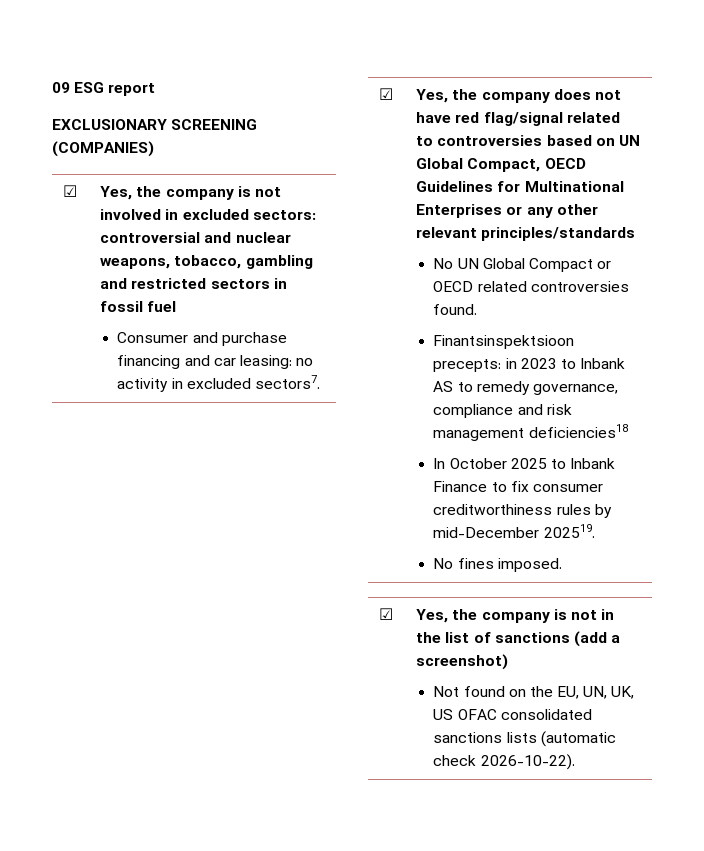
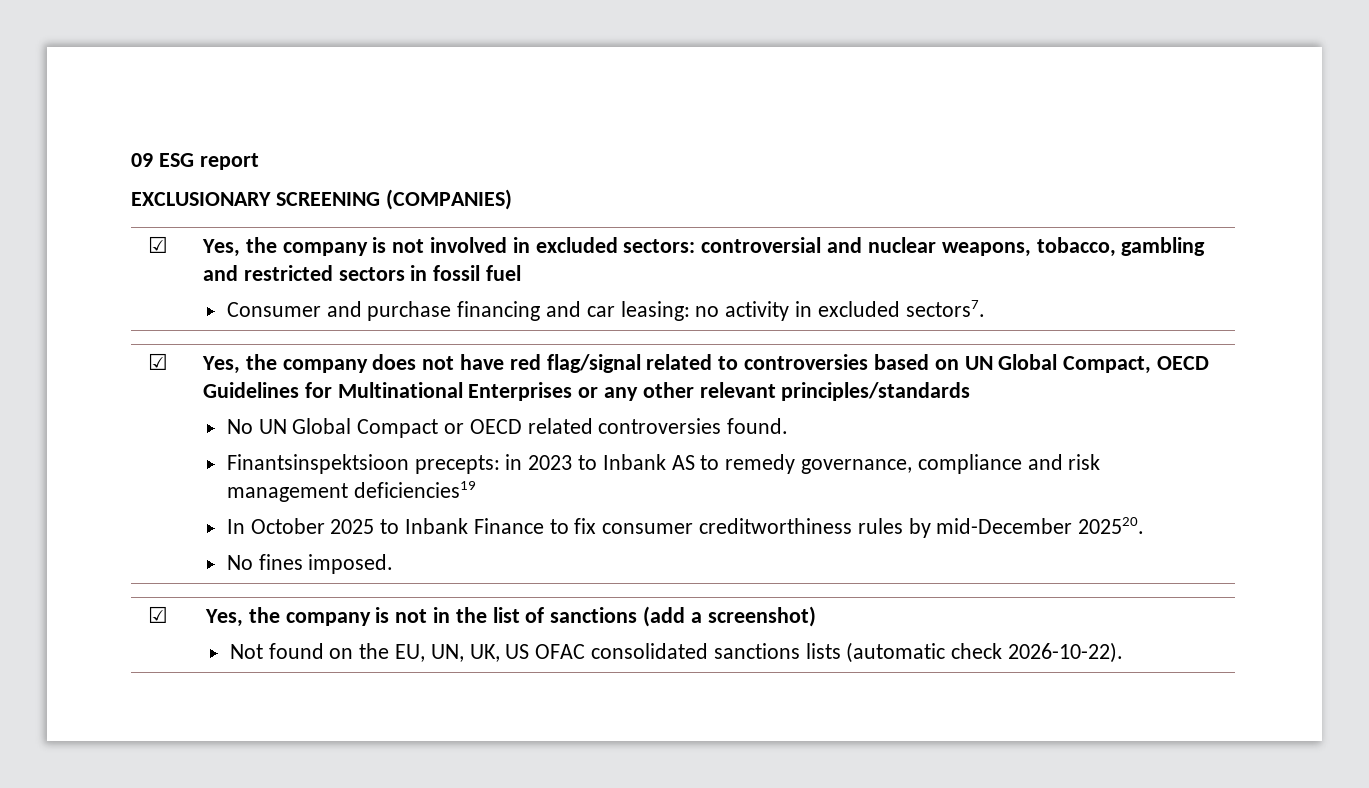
- Finantsinspektsioon precepts: in 2023 to Inbank AS to remedy governance, compliance and risk management deficiencies18
+ Finantsinspektsioon precepts: in 2023 to Inbank AS to remedy governance, compliance and risk management deficiencies19
- In October 2025 to Inbank Finance to fix consumer creditworthiness rules by mid-December 202519.
+ In October 2025 to Inbank Finance to fix consumer creditworthiness rules by mid-December 202520.

